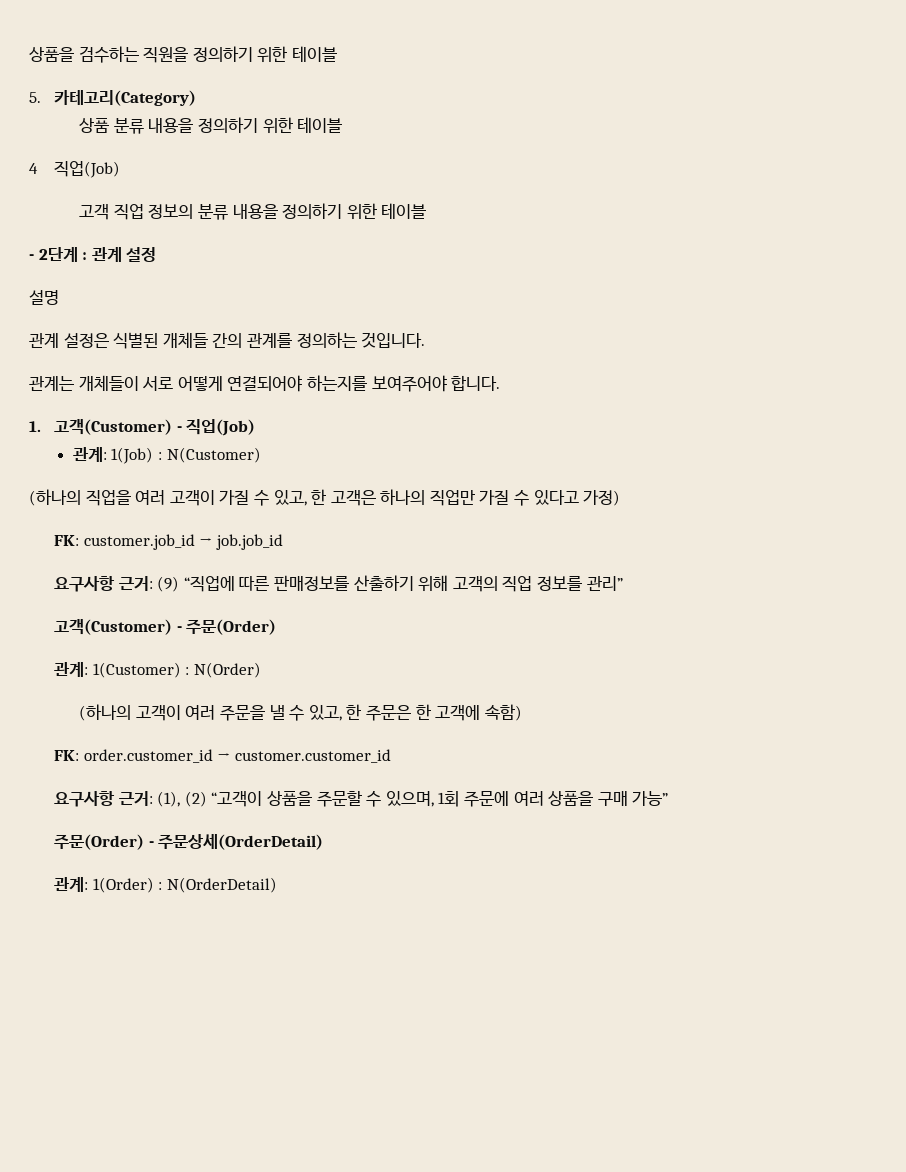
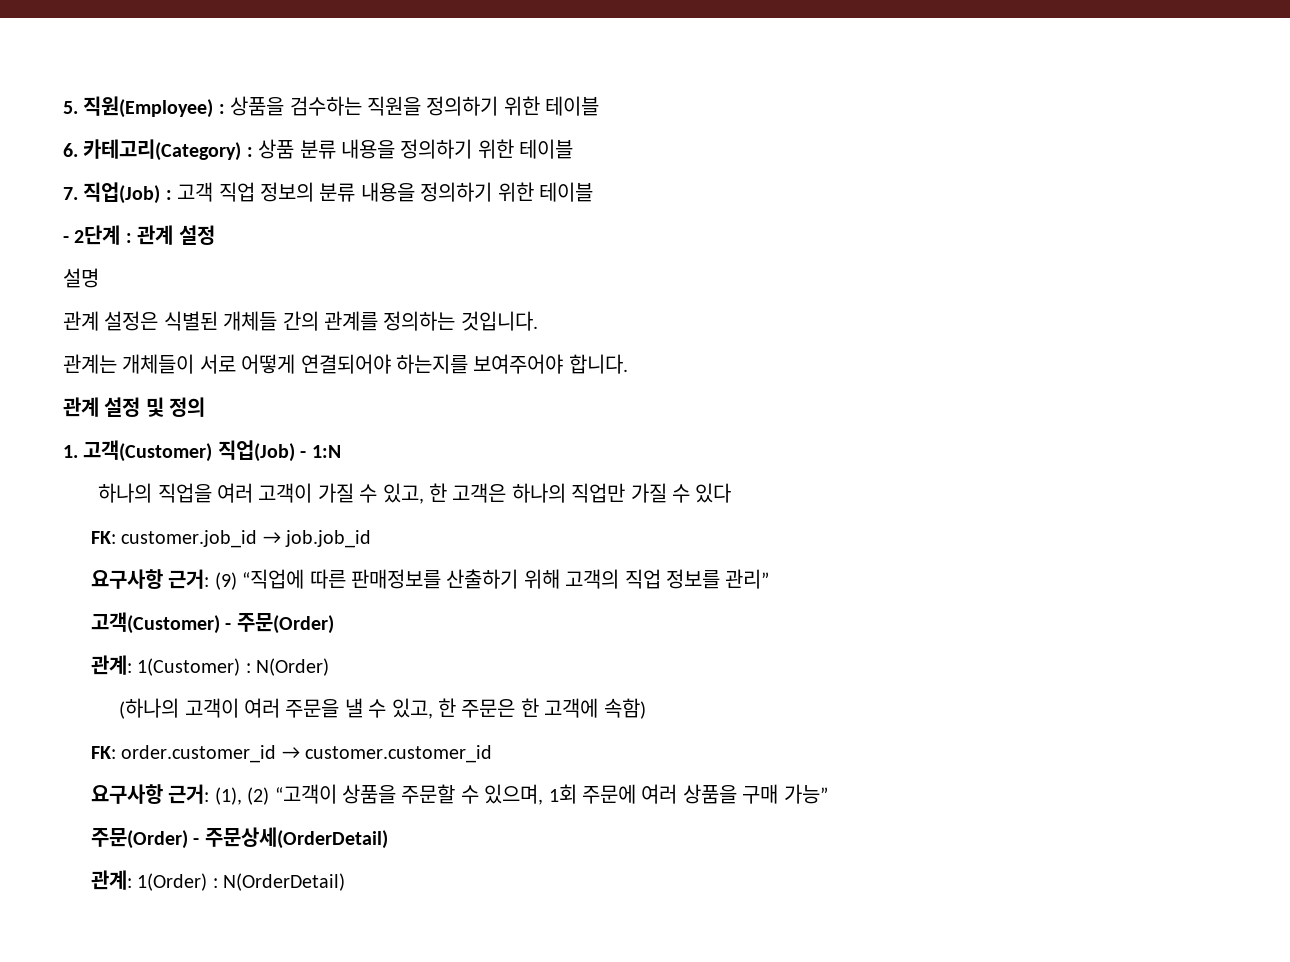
- 상품을 검수하는 직원을 정의하기 위한 테이블
+ 5. 직원(Employee) : 상품을 검수하는 직원을 정의하기 위한 테이블
- 5. 카테고리(Category)
- 상품 분류 내용을 정의하기 위한 테이블
+ 6. 카테고리(Category) : 상품 분류 내용을 정의하기 위한 테이블
- 4 직업(Job)
- 고객 직업 정보의 분류 내용을 정의하기 위한 테이블
+ 7. 직업(Job) : 고객 직업 정보의 분류 내용을 정의하기 위한 테이블
- 1. 고객(Customer) - 직업(Job)
- 관계: 1(Job) : N(Customer)
- (하나의 직업을 여러 고객이 가질 수 있고, 한 고객은 하나의 직업만 가질 수 있다고 가정)
+ 관계 설정 및 정의
+ 1. 고객(Customer) 직업(Job) - 1:N
+ 하나의 직업을 여러 고객이 가질 수 있고, 한 고객은 하나의 직업만 가질 수 있다

